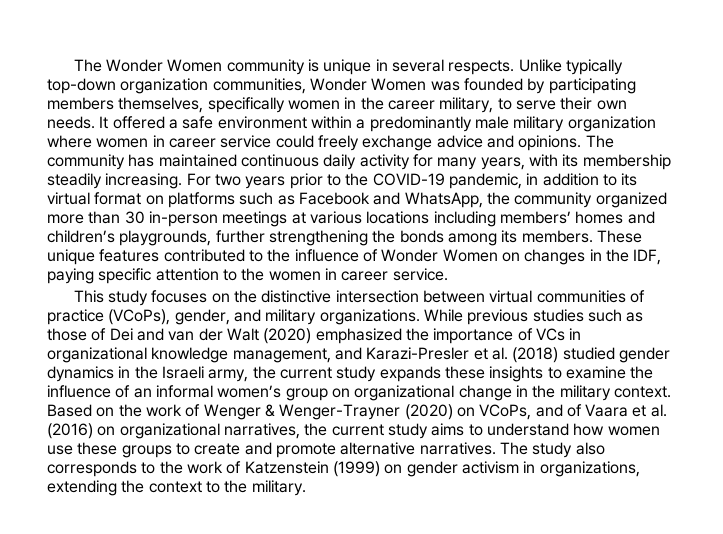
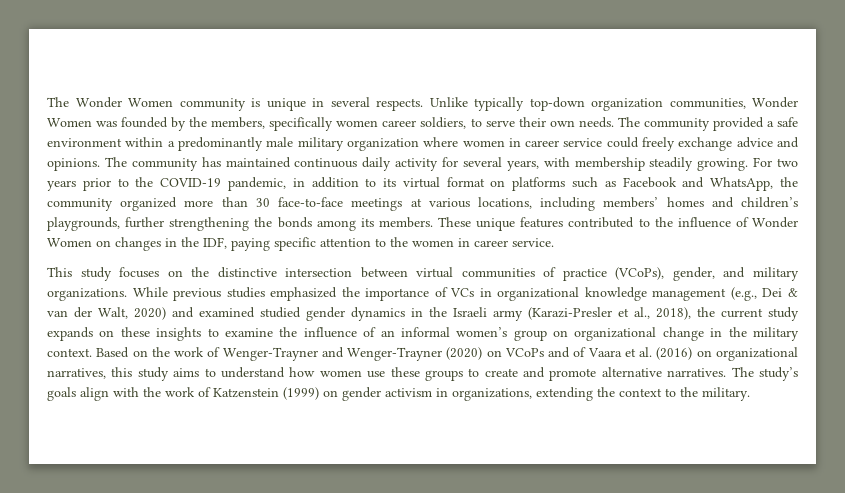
- Unlike typically top-down organization communities, Wonder Women was founded by participating members themselves, specifically women in the career military, to serve their own needs.
+ Unlike typically top-down organization communities, Wonder Women was founded by the members, specifically women career soldiers, to serve their own needs.
- It offered a safe environment within a predominantly male military organization where women in career service could freely exchange advice and opinions.
+ The community provided a safe environment within a predominantly male military organization where women in career service could freely exchange advice and opinions.
- The community has maintained continuous daily activity for many years, with its membership steadily increasing.
+ The community has maintained continuous daily activity for several years, with membership steadily growing.
- For two years prior to the COVID-19 pandemic, in addition to its virtual format on platforms such as Facebook and WhatsApp, the community organized more than 30 in-person meetings at various locations including members’ homes and children’s playgrounds, further strengthening the bonds among its members.
+ For two years prior to the COVID-19 pandemic, in addition to its virtual format on platforms such as Facebook and WhatsApp, the community organized more than 30 face-to-face meetings at various locations, including members’ homes and children’s playgrounds, further strengthening the bonds among its members.
- While previous studies such as those of Dei and van der Walt (2020) emphasized the importance of VCs in organizational knowledge management, and Karazi-Presler et al. (2018) studied gender dynamics in the Israeli army, the current study expands these insights to examine the influence of an informal women’s group on organizational change in the military context.
+ While previous studies emphasized the importance of VCs in organizational knowledge management (e.g., Dei & van der Walt, 2020) and examined studied gender dynamics in the Israeli army (Karazi-Presler et al., 2018), the current study expands on these insights to examine the influence of an informal women’s group on organizational change in the military context.
- Based on the work of Wenger & Wenger-Trayner (2020) on VCoPs, and of Vaara et al. (2016) on organizational narratives, the current study aims to understand how women use these groups to create and promote alternative narratives.
+ Based on the work of Wenger-Trayner and Wenger-Trayner (2020) on VCoPs and of Vaara et al. (2016) on organizational narratives, this study aims to understand how women use these groups to create and promote alternative narratives.
- The study also corresponds to the work of Katzenstein (1999) on gender activism in organizations, extending the context to the military.
+ The study’s goals align with the work of Katzenstein (1999) on gender activism in organizations, extending the context to the military.

